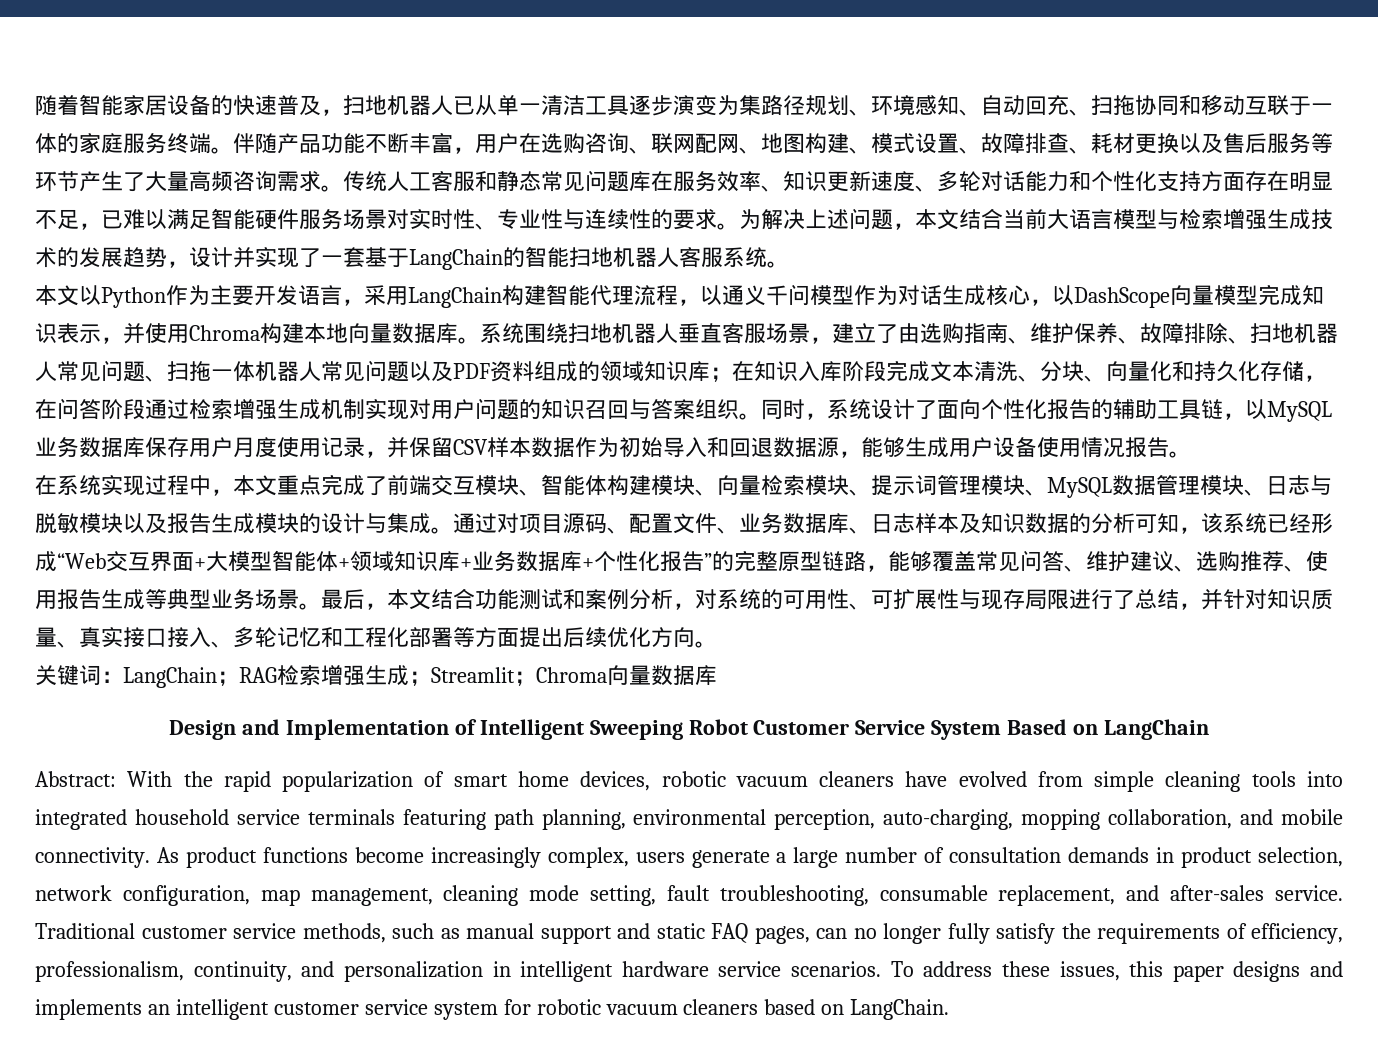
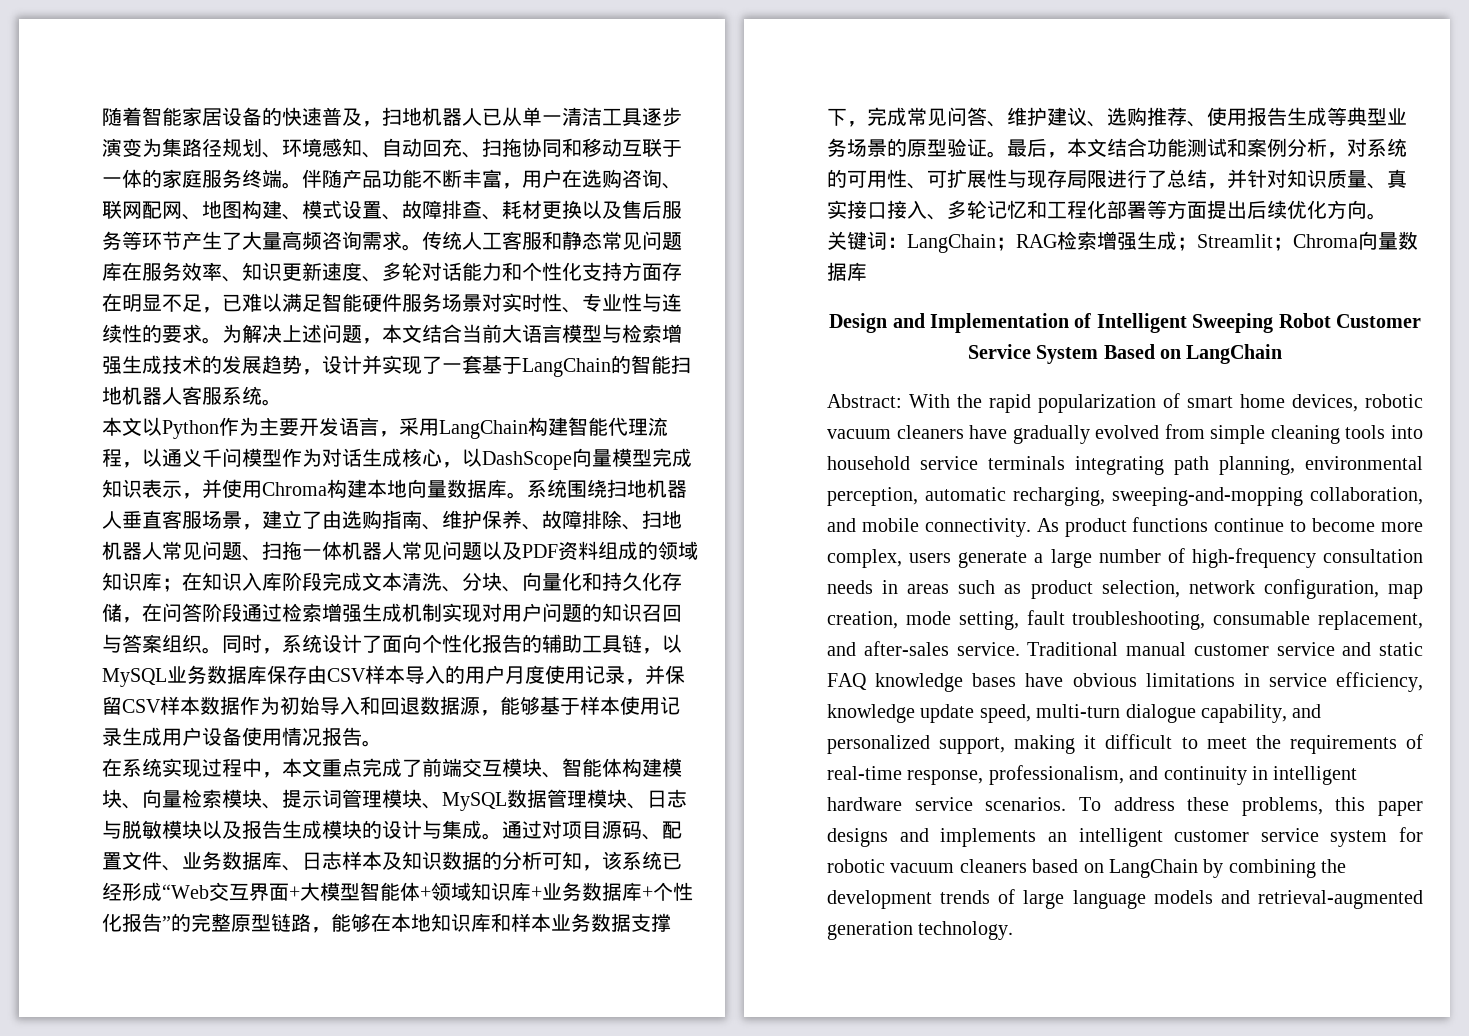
- 同时，系统设计了面向个性化报告的辅助工具链，以MySQL业务数据库保存用户月度使用记录，并保留CSV样本数据作为初始导入和回退数据源，能够生成用户设备使用情况报告。
+ 同时，系统设计了面向个性化报告的辅助工具链，以MySQL业务数据库保存由CSV样本导入的用户月度使用记录，并保留CSV样本数据作为初始导入和回退数据源，能够基于样本使用记录生成用户设备使用情况报告。
- 通过对项目源码、配置文件、业务数据库、日志样本及知识数据的分析可知，该系统已经形成“Web交互界面+大模型智能体+领域知识库+业务数据库+个性化报告”的完整原型链路，能够覆盖常见问答、维护建议、选购推荐、使用报告生成等典型业务场景。
+ 通过对项目源码、配置文件、业务数据库、日志样本及知识数据的分析可知，该系统已经形成“Web交互界面+大模型智能体+领域知识库+业务数据库+个性化报告”的完整原型链路，能够在本地知识库和样本业务数据支撑下，完成常见问答、维护建议、选购推荐、使用报告生成等典型业务场景的原型验证。
- Abstract: With the rapid popularization of smart home devices, robotic vacuum cleaners have evolved from simple cleaning tools into integrated household service terminals featuring path planning, environmental perception, auto-charging, mopping collaboration, and mobile connectivity.
+ Abstract: With the rapid popularization of smart home devices, robotic vacuum cleaners have gradually evolved from simple cleaning tools into household service terminals integrating path planning, environmental perception, automatic recharging, sweeping-and-mopping collaboration, and mobile connectivity.
- As product functions become increasingly complex, users generate a large number of consultation demands in product selection, network configuration, map management, cleaning mode setting, fault troubleshooting, consumable replacement, and after-sales service.
+ As product functions continue to become more complex, users generate a large number of high-frequency consultation needs in areas such as product selection, network configuration, map creation, mode setting, fault troubleshooting, consumable replacement, and after-sales service.
- Traditional customer service methods, such as manual support and static FAQ pages, can no longer fully satisfy the requirements of efficiency, professionalism, continuity, and personalization in intelligent hardware service scenarios.
+ Traditional manual customer service and static FAQ knowledge bases have obvious limitations in service efficiency, knowledge update speed, multi-turn dialogue capability, and personalized support, making it difficult to meet the requirements of real-time response, professionalism, and continuity in intelligent hardware service scenarios.
- To address these issues, this paper designs and implements an intelligent customer service system for robotic vacuum cleaners based on LangChain.
+ To address these problems, this paper designs and implements an intelligent customer service system for robotic vacuum cleaners based on LangChain by combining the development trends of large language models and retrieval-augmented generation technology.

